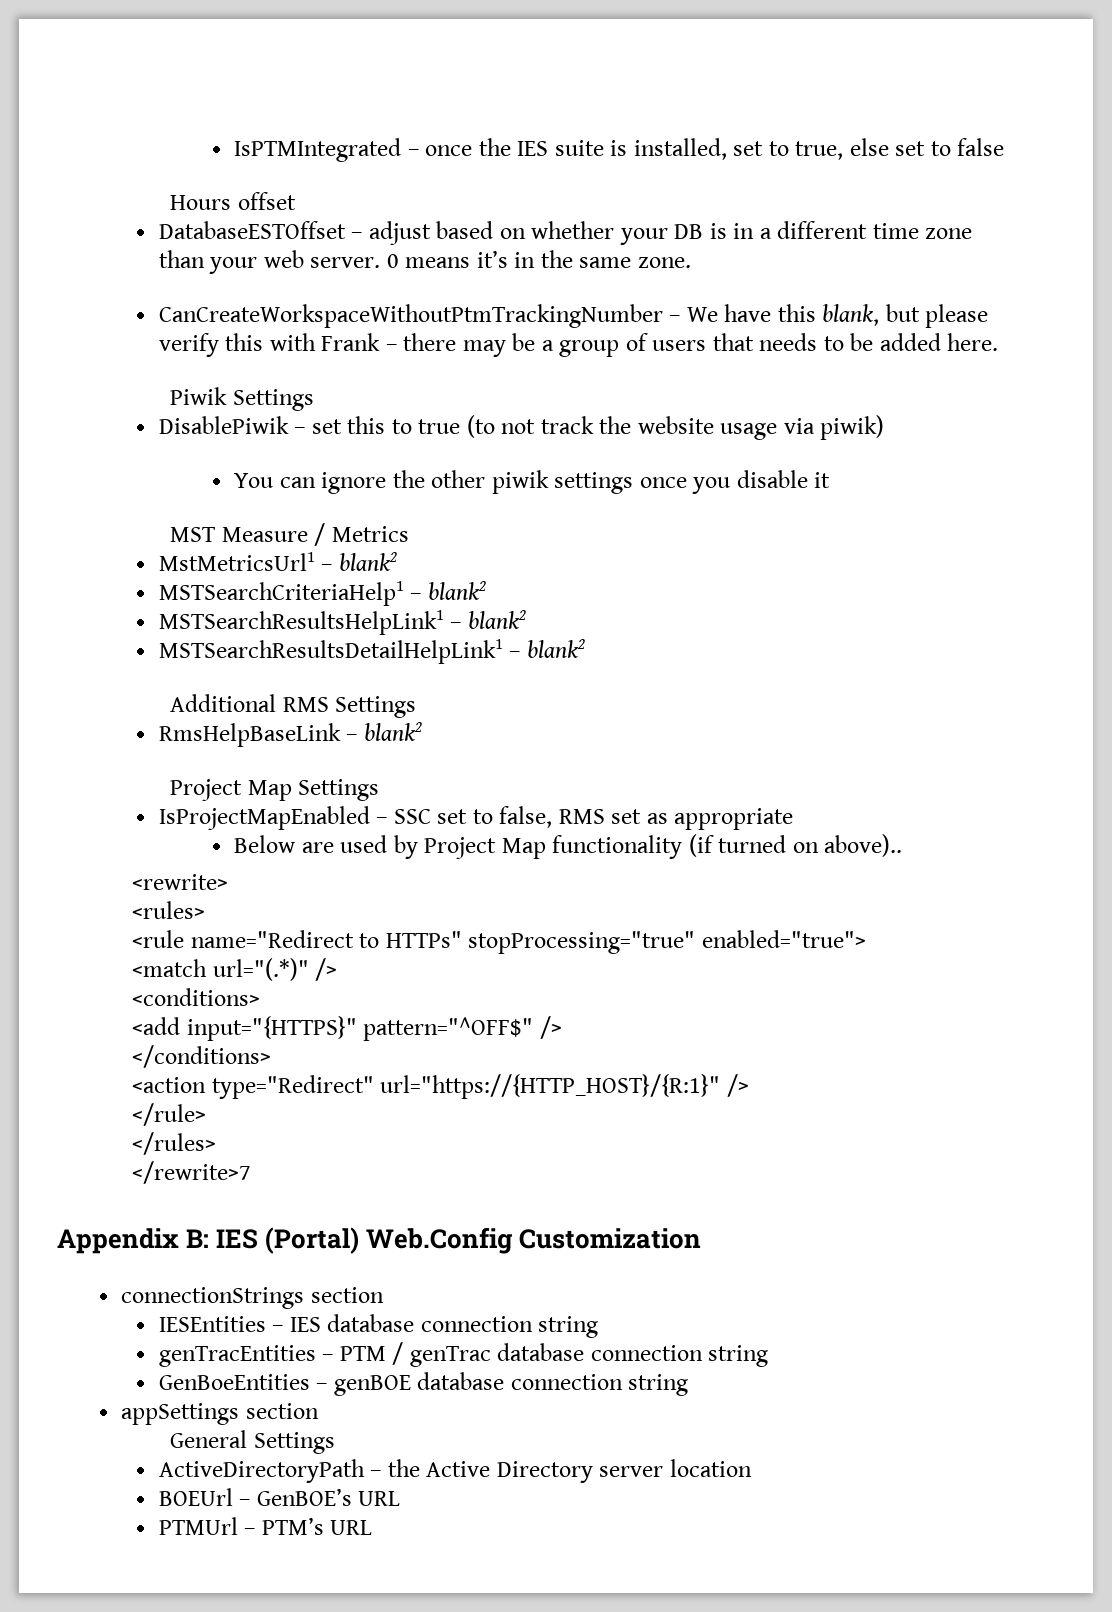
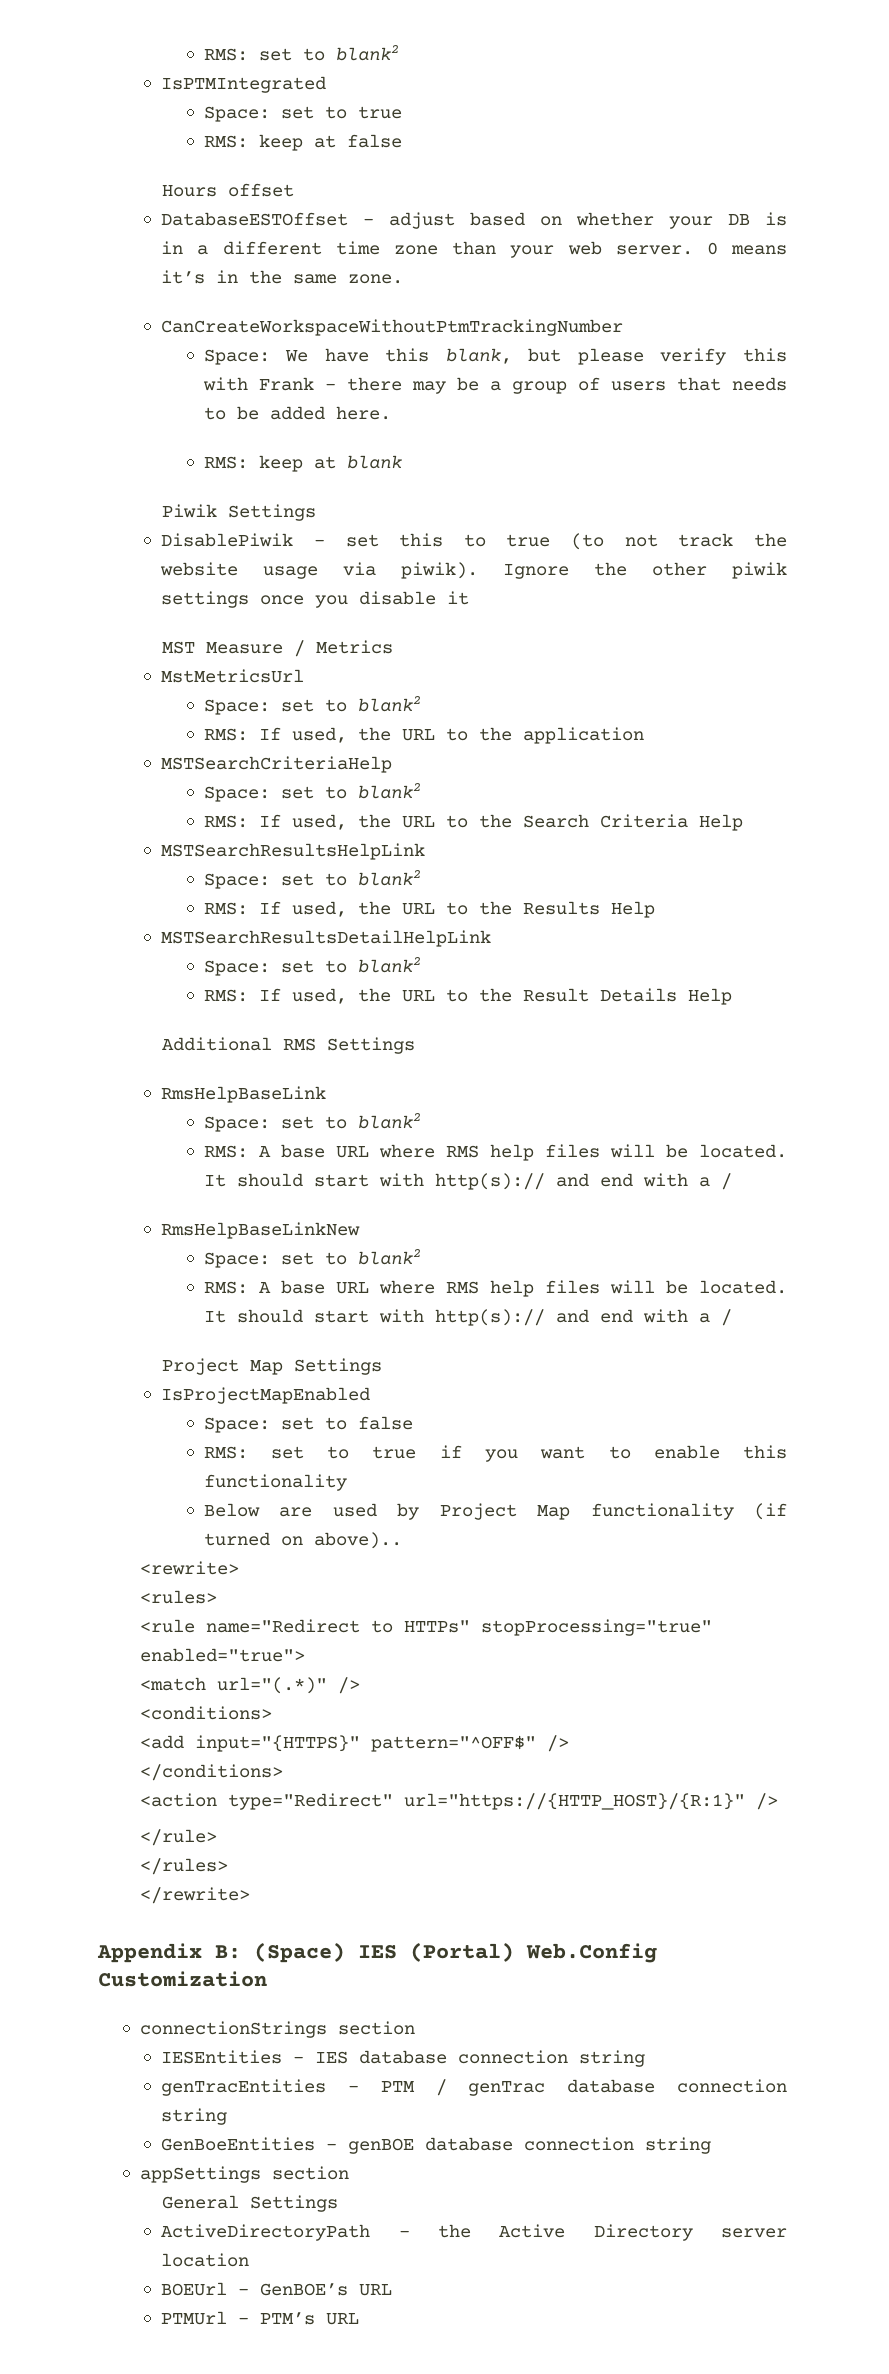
- IsPTMIntegrated – once the IES suite is installed, set to true, else set to false
+ RMS: set to blank2
+ IsPTMIntegrated
+ Space: set to true
+ RMS: keep at false
- CanCreateWorkspaceWithoutPtmTrackingNumber – We have this blank, but please verify this with Frank – there may be a group of users that needs to be added here.
+ CanCreateWorkspaceWithoutPtmTrackingNumber
+ Space: We have this blank, but please verify this with Frank – there may be a group of users that needs to be added here.
+ RMS: keep at blank
- DisablePiwik – set this to true (to not track the website usage via piwik)
- You can ignore the other piwik settings once you disable it
+ DisablePiwik – set this to true (to not track the website usage via piwik). Ignore the other piwik settings once you disable it
- MstMetricsUrl1 – blank2
- MSTSearchCriteriaHelp1 – blank2
- MSTSearchResultsHelpLink1 – blank2
- MSTSearchResultsDetailHelpLink1 – blank2
+ MstMetricsUrl
+ Space: set to blank2
+ RMS: If used, the URL to the application
+ MSTSearchCriteriaHelp
+ Space: set to blank2
+ RMS: If used, the URL to the Search Criteria Help
+ MSTSearchResultsHelpLink
+ Space: set to blank2
+ RMS: If used, the URL to the Results Help
+ MSTSearchResultsDetailHelpLink
+ Space: set to blank2
+ RMS: If used, the URL to the Result Details Help
  Additional RMS Settings
- RmsHelpBaseLink – blank2
+ RmsHelpBaseLink
+ Space: set to blank2
+ RMS: A base URL where RMS help files will be located. It should start with http(s):// and end with a /
+ RmsHelpBaseLinkNew
+ Space: set to blank2
+ RMS: A base URL where RMS help files will be located. It should start with http(s):// and end with a /
  Project Map Settings
- IsProjectMapEnabled – SSC set to false, RMS set as appropriate
+ IsProjectMapEnabled
+ Space: set to false
+ RMS: set to true if you want to enable this functionality
- </rewrite>7
+ </rewrite>
- Appendix B: IES (Portal) Web.Config Customization
+ Appendix B: (Space) IES (Portal) Web.Config Customization

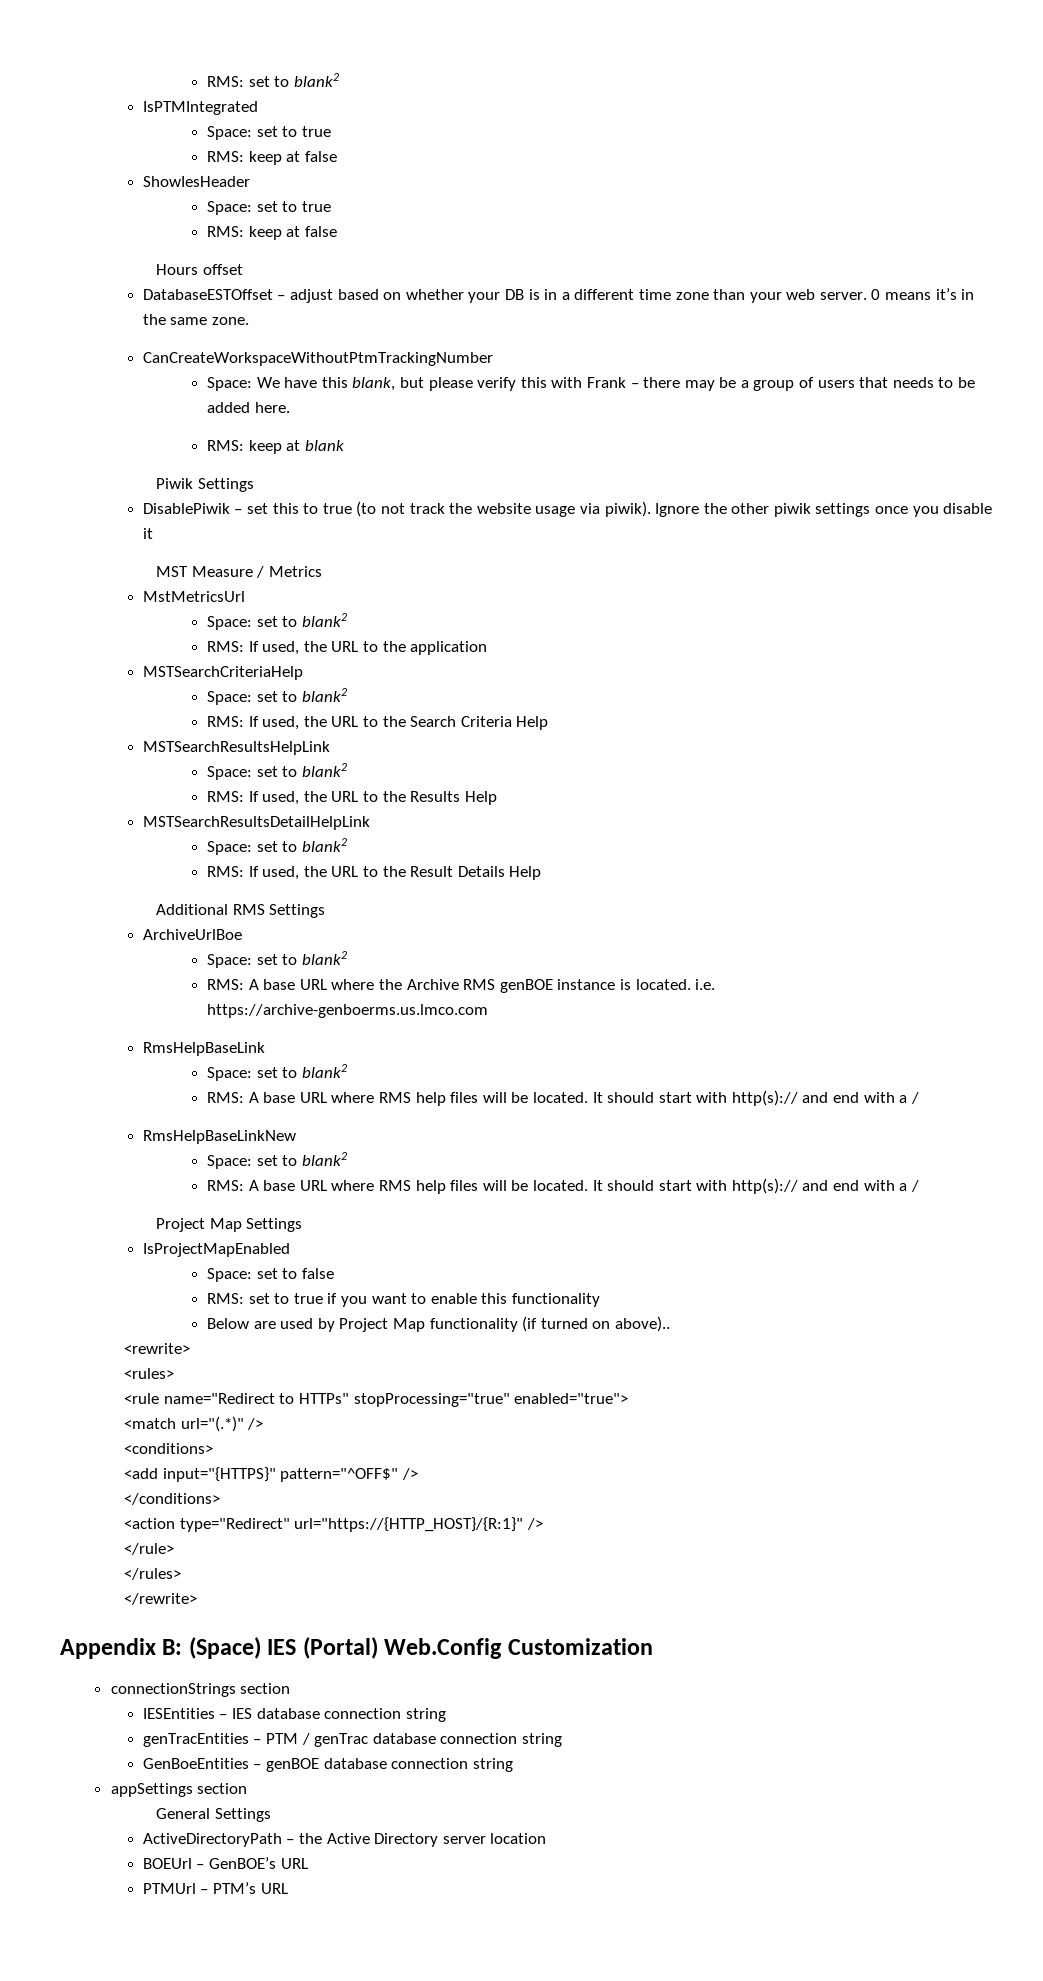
+ ShowIesHeader
+ Space: set to true
+ RMS: keep at false
+ ArchiveUrlBoe
+ Space: set to blank2
+ RMS: A base URL where the Archive RMS genBOE instance is located. i.e. https://archive-genboerms.us.lmco.com

